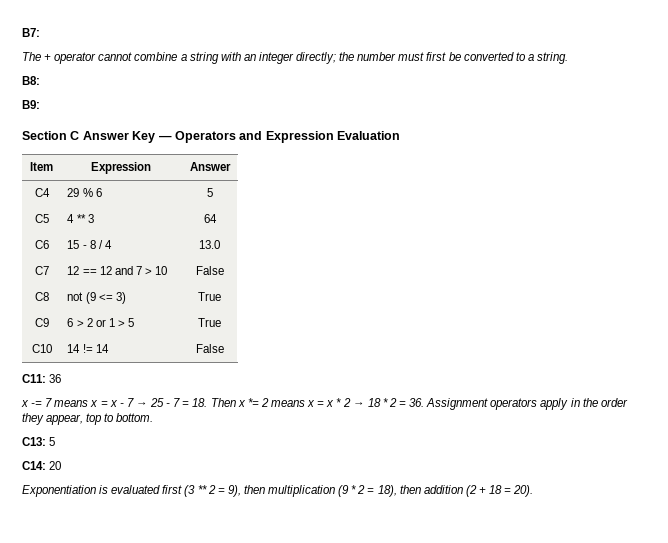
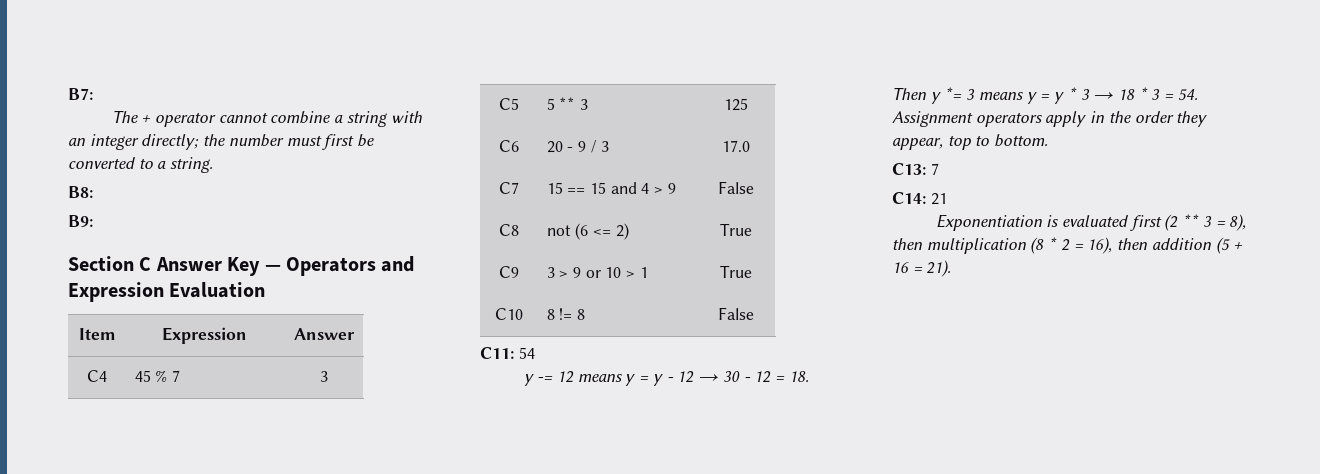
- C4 | 29 % 6 | 5
+ C4 | 45 % 7 | 3
- C5 | 4 ** 3 | 64
+ C5 | 5 ** 3 | 125
- C6 | 15 - 8 / 4 | 13.0
- C7 | 12 == 12 and 7 > 10 | False
+ C6 | 20 - 9 / 3 | 17.0
+ C7 | 15 == 15 and 4 > 9 | False
- C8 | not (9 <= 3) | True
+ C8 | not (6 <= 2) | True
- C9 | 6 > 2 or 1 > 5 | True
+ C9 | 3 > 9 or 10 > 1 | True
- C10 | 14 != 14 | False
+ C10 | 8 != 8 | False
- C11: 36
- x -= 7 means x = x - 7 → 25 - 7 = 18. Then x *= 2 means x = x * 2 → 18 * 2 = 36. Assignment operators apply in the order they appear, top to bottom.
+ C11: 54
+ y -= 12 means y = y - 12 → 30 - 12 = 18. Then y *= 3 means y = y * 3 → 18 * 3 = 54. Assignment operators apply in the order they appear, top to bottom.
- C13: 5
+ C13: 7
- C14: 20
+ C14: 21
- Exponentiation is evaluated first (3 ** 2 = 9), then multiplication (9 * 2 = 18), then addition (2 + 18 = 20).
+ Exponentiation is evaluated first (2 ** 3 = 8), then multiplication (8 * 2 = 16), then addition (5 + 16 = 21).

